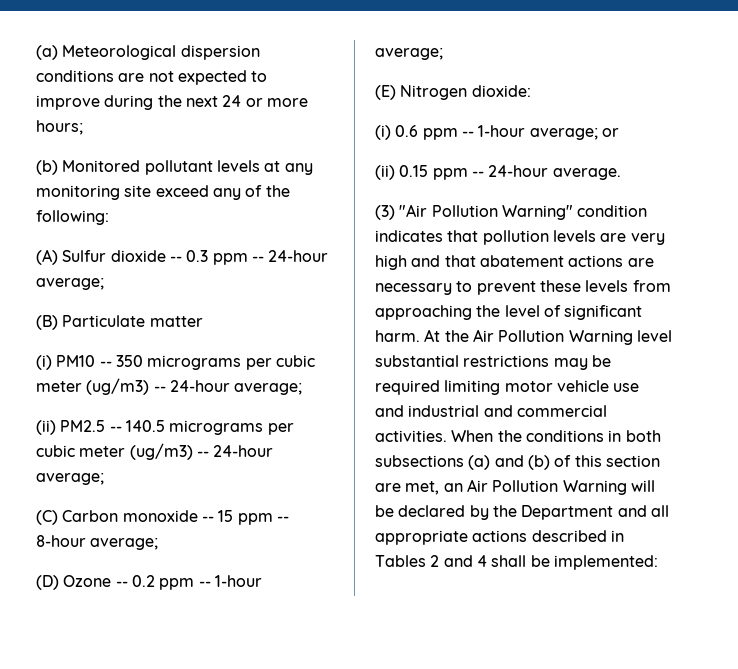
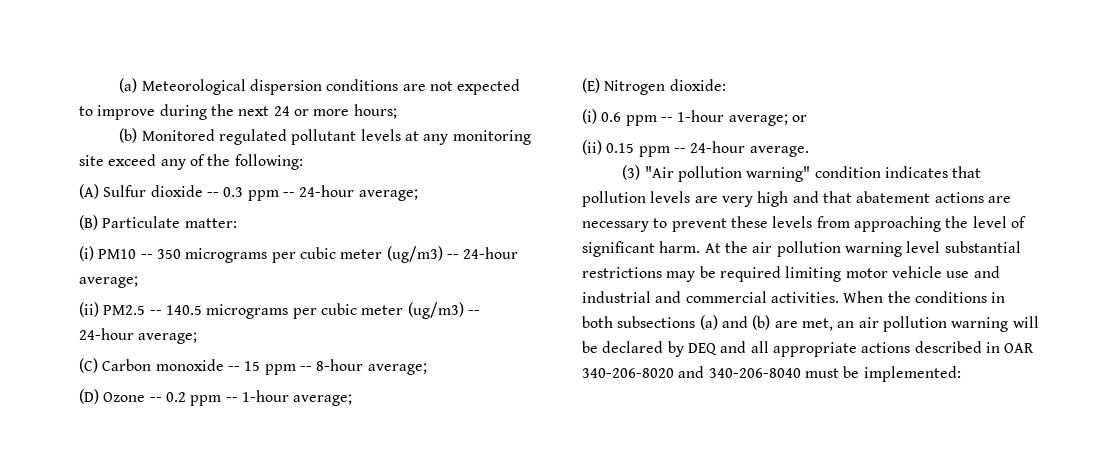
- (b) Monitored pollutant levels at any monitoring site exceed any of the following:
+ (b) Monitored regulated pollutant levels at any monitoring site exceed any of the following:
- (B) Particulate matter
+ (B) Particulate matter:
- (3) "Air Pollution Warning" condition indicates that pollution levels are very high and that abatement actions are necessary to prevent these levels from approaching the level of significant harm.
+ (3) "Air pollution warning" condition indicates that pollution levels are very high and that abatement actions are necessary to prevent these levels from approaching the level of significant harm.
- At the Air Pollution Warning level substantial restrictions may be required limiting motor vehicle use and industrial and commercial activities.
+ At the air pollution warning level substantial restrictions may be required limiting motor vehicle use and industrial and commercial activities.
- When the conditions in both subsections (a) and (b) of this section are met, an Air Pollution Warning will be declared by the Department and all appropriate actions described in Tables 2 and 4 shall be implemented:
+ When the conditions in both subsections (a) and (b) are met, an air pollution warning will be declared by DEQ and all appropriate actions described in OAR 340-206-8020 and 340-206-8040 must be implemented:

